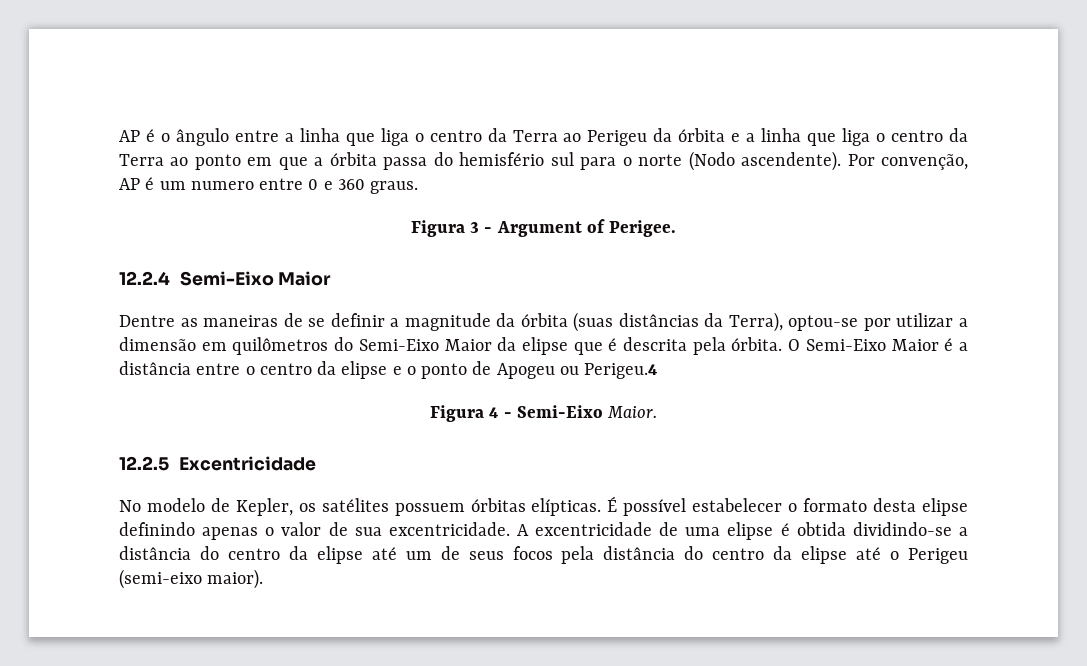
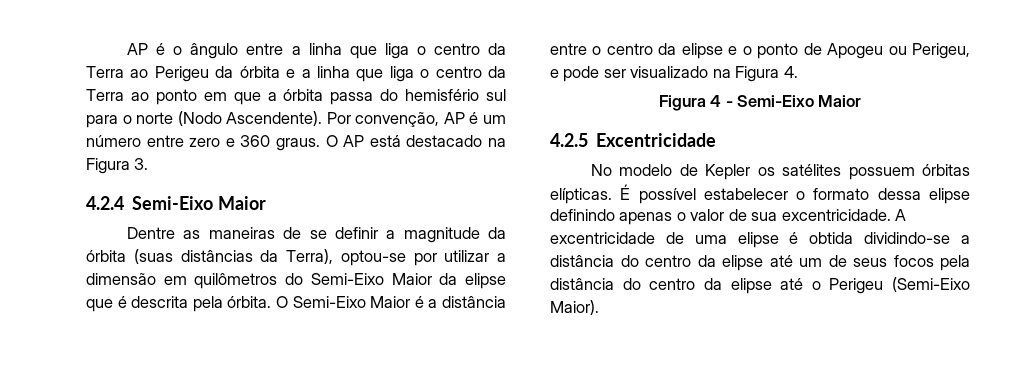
- AP é o ângulo entre a linha que liga o centro da Terra ao Perigeu da órbita e a linha que liga o centro da Terra ao ponto em que a órbita passa do hemisfério sul para o norte (Nodo ascendente).
+ AP é o ângulo entre a linha que liga o centro da Terra ao Perigeu da órbita e a linha que liga o centro da Terra ao ponto em que a órbita passa do hemisfério sul para o norte (Nodo Ascendente).
- Por convenção, AP é um numero entre 0 e 360 graus.
- Figura 3 - Argument of Perigee.
- 12.2.4 Semi-Eixo Maior
+ Por convenção, AP é um número entre zero e 360 graus. O AP está destacado na Figura 3.
+ 4.2.4 Semi-Eixo Maior
- O Semi-Eixo Maior é a distância entre o centro da elipse e o ponto de Apogeu ou Perigeu.4
+ O Semi-Eixo Maior é a distância entre o centro da elipse e o ponto de Apogeu ou Perigeu, e pode ser visualizado na Figura 4.
- Figura 4 - Semi-Eixo Maior.
- 12.2.5 Excentricidade
+ Figura 4 - Semi-Eixo Maior
+ 4.2.5 Excentricidade
- No modelo de Kepler, os satélites possuem órbitas elípticas.
+ No modelo de Kepler os satélites possuem órbitas elípticas.
- É possível estabelecer o formato desta elipse definindo apenas o valor de sua excentricidade.
+ É possível estabelecer o formato dessa elipse definindo apenas o valor de sua excentricidade.
- A excentricidade de uma elipse é obtida dividindo-se a distância do centro da elipse até um de seus focos pela distância do centro da elipse até o Perigeu (semi-eixo maior).
+ A excentricidade de uma elipse é obtida dividindo-se a distância do centro da elipse até um de seus focos pela distância do centro da elipse até o Perigeu (Semi-Eixo Maior).

